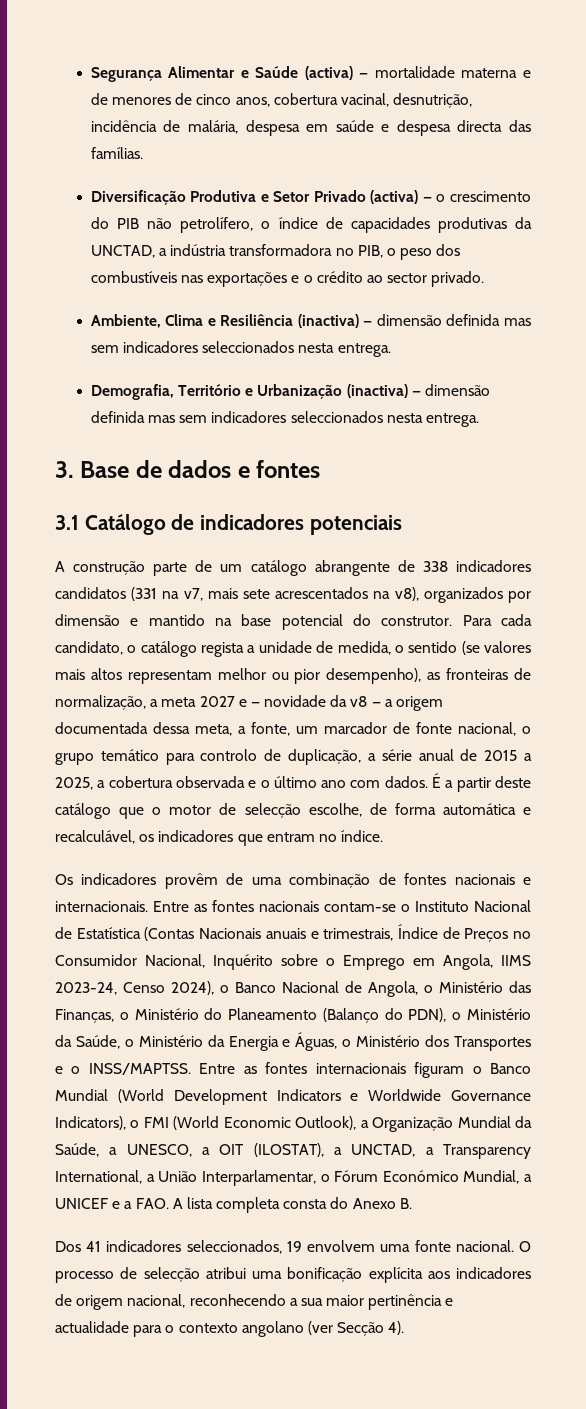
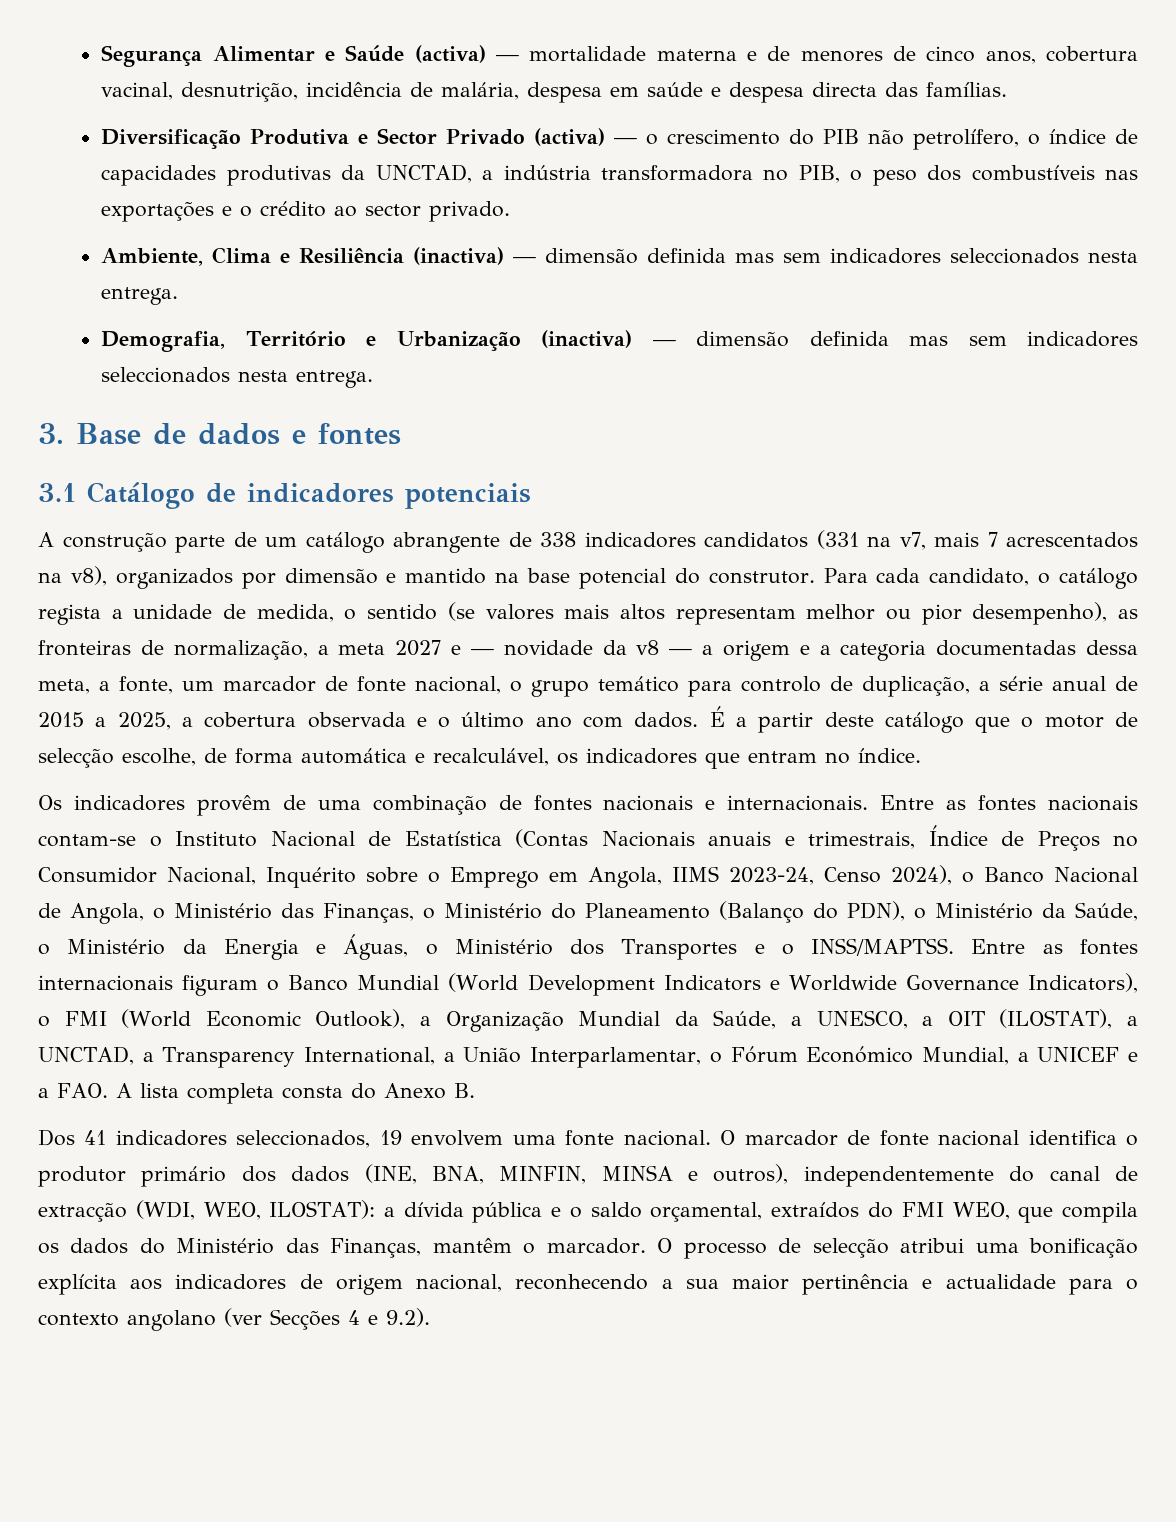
- Diversificação Produtiva e Setor Privado (activa) — o crescimento do PIB não petrolífero, o índice de capacidades produtivas da UNCTAD, a indústria transformadora no PIB, o peso dos combustíveis nas exportações e o crédito ao sector privado.
+ Diversificação Produtiva e Sector Privado (activa) — o crescimento do PIB não petrolífero, o índice de capacidades produtivas da UNCTAD, a indústria transformadora no PIB, o peso dos combustíveis nas exportações e o crédito ao sector privado.
- A construção parte de um catálogo abrangente de 338 indicadores candidatos (331 na v7, mais sete acrescentados na v8), organizados por dimensão e mantido na base potencial do construtor.
+ A construção parte de um catálogo abrangente de 338 indicadores candidatos (331 na v7, mais 7 acrescentados na v8), organizados por dimensão e mantido na base potencial do construtor.
- Para cada candidato, o catálogo regista a unidade de medida, o sentido (se valores mais altos representam melhor ou pior desempenho), as fronteiras de normalização, a meta 2027 e — novidade da v8 — a origem documentada dessa meta, a fonte, um marcador de fonte nacional, o grupo temático para controlo de duplicação, a série anual de 2015 a 2025, a cobertura observada e o último ano com dados.
+ Para cada candidato, o catálogo regista a unidade de medida, o sentido (se valores mais altos representam melhor ou pior desempenho), as fronteiras de normalização, a meta 2027 e — novidade da v8 — a origem e a categoria documentadas dessa meta, a fonte, um marcador de fonte nacional, o grupo temático para controlo de duplicação, a série anual de 2015 a 2025, a cobertura observada e o último ano com dados.
- O processo de selecção atribui uma bonificação explícita aos indicadores de origem nacional, reconhecendo a sua maior pertinência e actualidade para o contexto angolano (ver Secção 4).
+ O marcador de fonte nacional identifica o produtor primário dos dados (INE, BNA, MINFIN, MINSA e outros), independentemente do canal de extracção (WDI, WEO, ILOSTAT): a dívida pública e o saldo orçamental, extraídos do FMI WEO, que compila os dados do Ministério das Finanças, mantêm o marcador. O processo de selecção atribui uma bonificação explícita aos indicadores de origem nacional, reconhecendo a sua maior pertinência e actualidade para o contexto angolano (ver Secções 4 e 9.2).

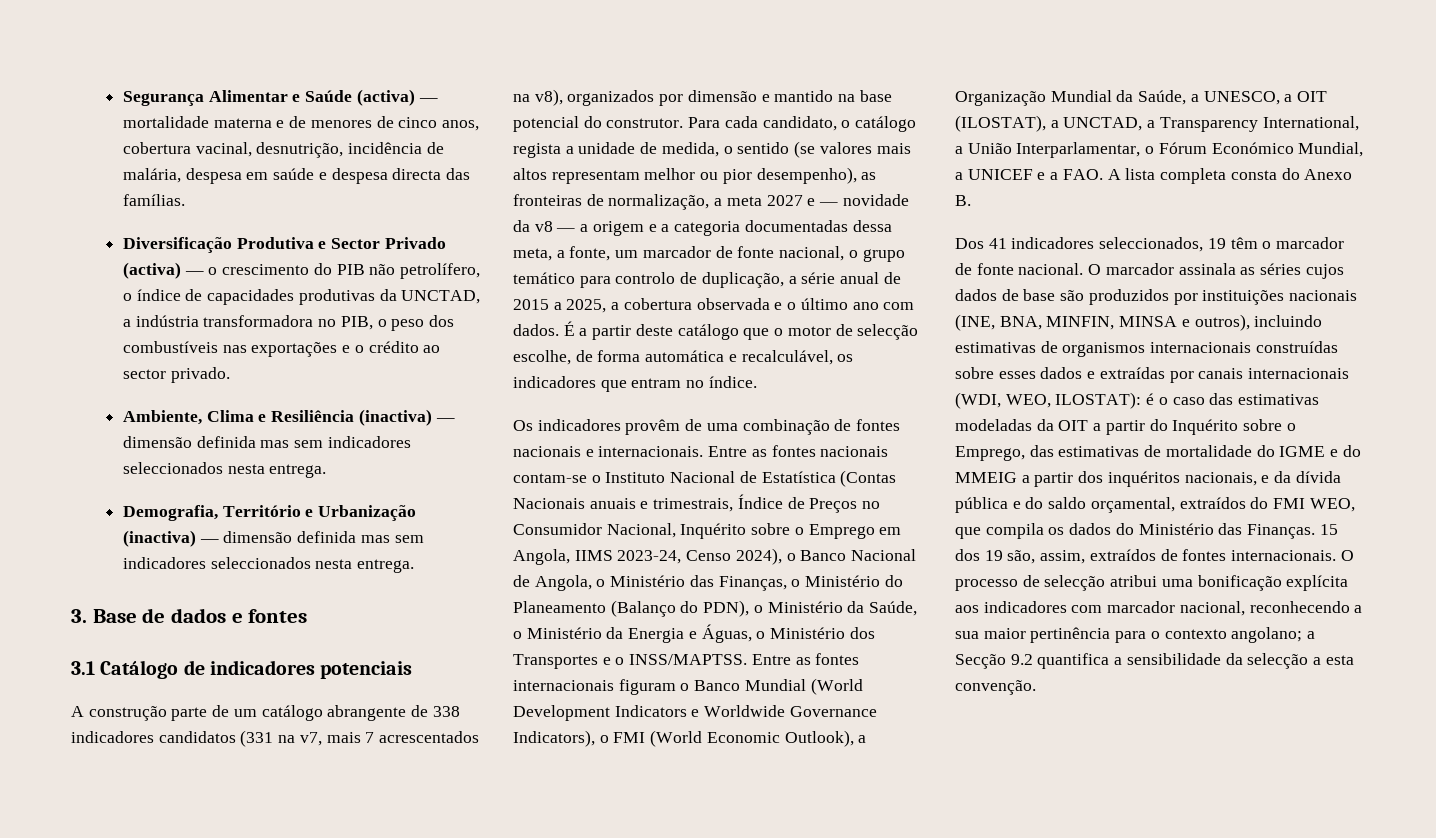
- Dos 41 indicadores seleccionados, 19 envolvem uma fonte nacional. O marcador de fonte nacional identifica o produtor primário dos dados (INE, BNA, MINFIN, MINSA e outros), independentemente do canal de extracção (WDI, WEO, ILOSTAT): a dívida pública e o saldo orçamental, extraídos do FMI WEO, que compila os dados do Ministério das Finanças, mantêm o marcador.
+ Dos 41 indicadores seleccionados, 19 têm o marcador de fonte nacional. O marcador assinala as séries cujos dados de base são produzidos por instituições nacionais (INE, BNA, MINFIN, MINSA e outros), incluindo estimativas de organismos internacionais construídas sobre esses dados e extraídas por canais internacionais (WDI, WEO, ILOSTAT): é o caso das estimativas modeladas da OIT a partir do Inquérito sobre o Emprego, das estimativas de mortalidade do IGME e do MMEIG a partir dos inquéritos nacionais, e da dívida pública e do saldo orçamental, extraídos do FMI WEO, que compila os dados do Ministério das Finanças. 15 dos 19 são, assim, extraídos de fontes internacionais.
- O processo de selecção atribui uma bonificação explícita aos indicadores de origem nacional, reconhecendo a sua maior pertinência e actualidade para o contexto angolano (ver Secções 4 e 9.2).
+ O processo de selecção atribui uma bonificação explícita aos indicadores com marcador nacional, reconhecendo a sua maior pertinência para o contexto angolano; a Secção 9.2 quantifica a sensibilidade da selecção a esta convenção.

